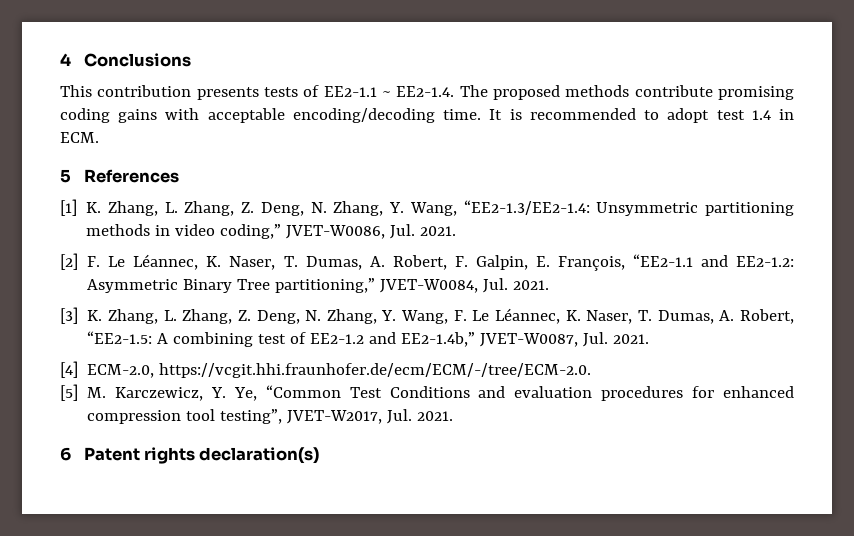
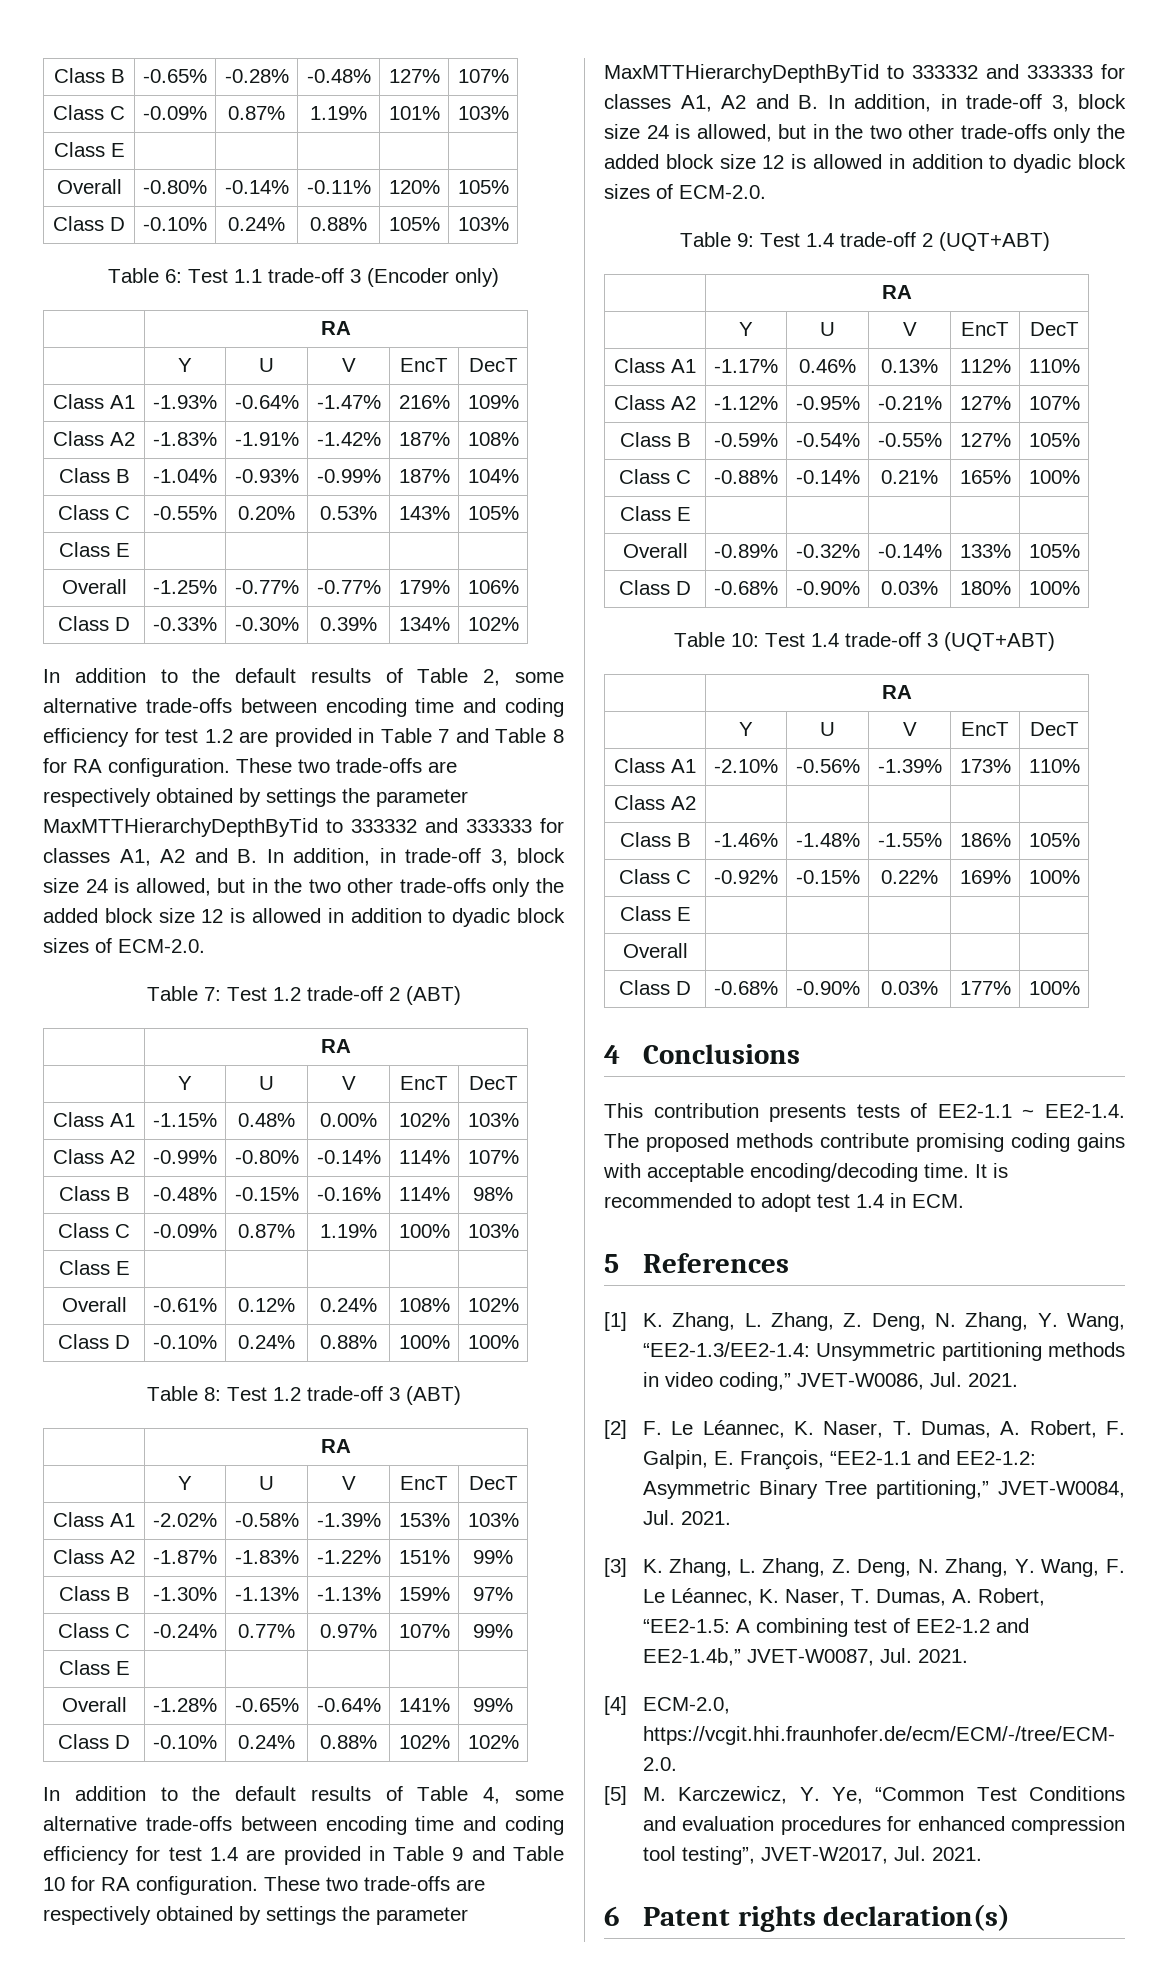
+ Class B | -0.65% | -0.28% | -0.48% | 127% | 107%
+ Class C | -0.09% | 0.87% | 1.19% | 101% | 103%
+ Class E | | | | |
+ Overall | -0.80% | -0.14% | -0.11% | 120% | 105%
+ Class D | -0.10% | 0.24% | 0.88% | 105% | 103%
+ Table 6: Test 1.1 trade-off 3 (Encoder only)
+ | RA
+ | Y | U | V | EncT | DecT
+ Class A1 | -1.93% | -0.64% | -1.47% | 216% | 109%
+ Class A2 | -1.83% | -1.91% | -1.42% | 187% | 108%
+ Class B | -1.04% | -0.93% | -0.99% | 187% | 104%
+ Class C | -0.55% | 0.20% | 0.53% | 143% | 105%
+ Class E | | | | |
+ Overall | -1.25% | -0.77% | -0.77% | 179% | 106%
+ Class D | -0.33% | -0.30% | 0.39% | 134% | 102%
+ In addition to the default results of Table 2, some alternative trade-offs between encoding time and coding efficiency for test 1.2 are provided in Table 7 and Table 8 for RA configuration. These two trade-offs are respectively obtained by settings the parameter MaxMTTHierarchyDepthByTid to 333332 and 333333 for classes A1, A2 and B. In addition, in trade-off 3, block size 24 is allowed, but in the two other trade-offs only the added block size 12 is allowed in addition to dyadic block sizes of ECM-2.0.
+ Table 7: Test 1.2 trade-off 2 (ABT)
+ | RA
+ | Y | U | V | EncT | DecT
+ Class A1 | -1.15% | 0.48% | 0.00% | 102% | 103%
+ Class A2 | -0.99% | -0.80% | -0.14% | 114% | 107%
+ Class B | -0.48% | -0.15% | -0.16% | 114% | 98%
+ Class C | -0.09% | 0.87% | 1.19% | 100% | 103%
+ Class E | | | | |
+ Overall | -0.61% | 0.12% | 0.24% | 108% | 102%
+ Class D | -0.10% | 0.24% | 0.88% | 100% | 100%
+ Table 8: Test 1.2 trade-off 3 (ABT)
+ | RA
+ | Y | U | V | EncT | DecT
+ Class A1 | -2.02% | -0.58% | -1.39% | 153% | 103%
+ Class A2 | -1.87% | -1.83% | -1.22% | 151% | 99%
+ Class B | -1.30% | -1.13% | -1.13% | 159% | 97%
+ Class C | -0.24% | 0.77% | 0.97% | 107% | 99%
+ Class E | | | | |
+ Overall | -1.28% | -0.65% | -0.64% | 141% | 99%
+ Class D | -0.10% | 0.24% | 0.88% | 102% | 102%
+ In addition to the default results of Table 4, some alternative trade-offs between encoding time and coding efficiency for test 1.4 are provided in Table 9 and Table 10 for RA configuration. These two trade-offs are respectively obtained by settings the parameter MaxMTTHierarchyDepthByTid to 333332 and 333333 for classes A1, A2 and B. In addition, in trade-off 3, block size 24 is allowed, but in the two other trade-offs only the added block size 12 is allowed in addition to dyadic block sizes of ECM-2.0.
+ Table 9: Test 1.4 trade-off 2 (UQT+ABT)
+ | RA
+ | Y | U | V | EncT | DecT
+ Class A1 | -1.17% | 0.46% | 0.13% | 112% | 110%
+ Class A2 | -1.12% | -0.95% | -0.21% | 127% | 107%
+ Class B | -0.59% | -0.54% | -0.55% | 127% | 105%
+ Class C | -0.88% | -0.14% | 0.21% | 165% | 100%
+ Class E | | | | |
+ Overall | -0.89% | -0.32% | -0.14% | 133% | 105%
+ Class D | -0.68% | -0.90% | 0.03% | 180% | 100%
+ Table 10: Test 1.4 trade-off 3 (UQT+ABT)
+ | RA
+ | Y | U | V | EncT | DecT
+ Class A1 | -2.10% | -0.56% | -1.39% | 173% | 110%
+ Class A2 | | | | |
+ Class B | -1.46% | -1.48% | -1.55% | 186% | 105%
+ Class C | -0.92% | -0.15% | 0.22% | 169% | 100%
+ Class E | | | | |
+ Overall | | | | |
+ Class D | -0.68% | -0.90% | 0.03% | 177% | 100%

